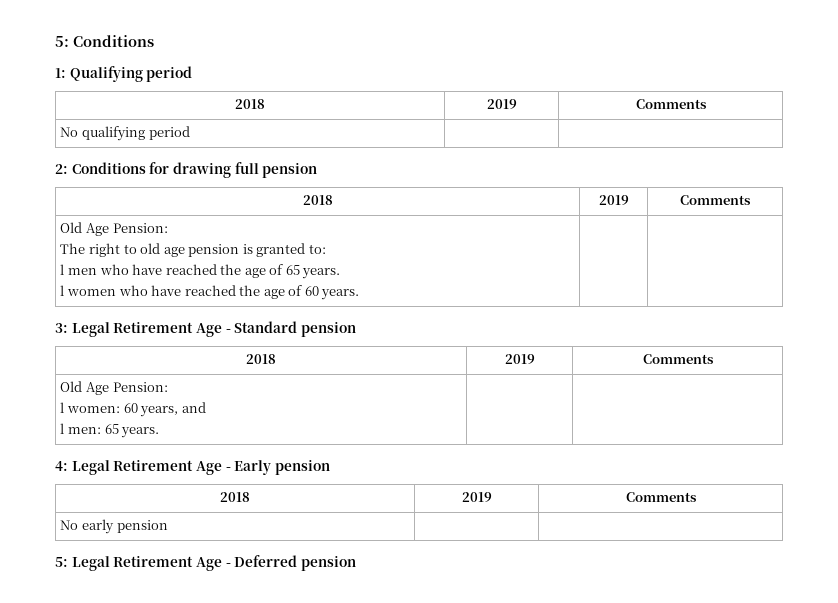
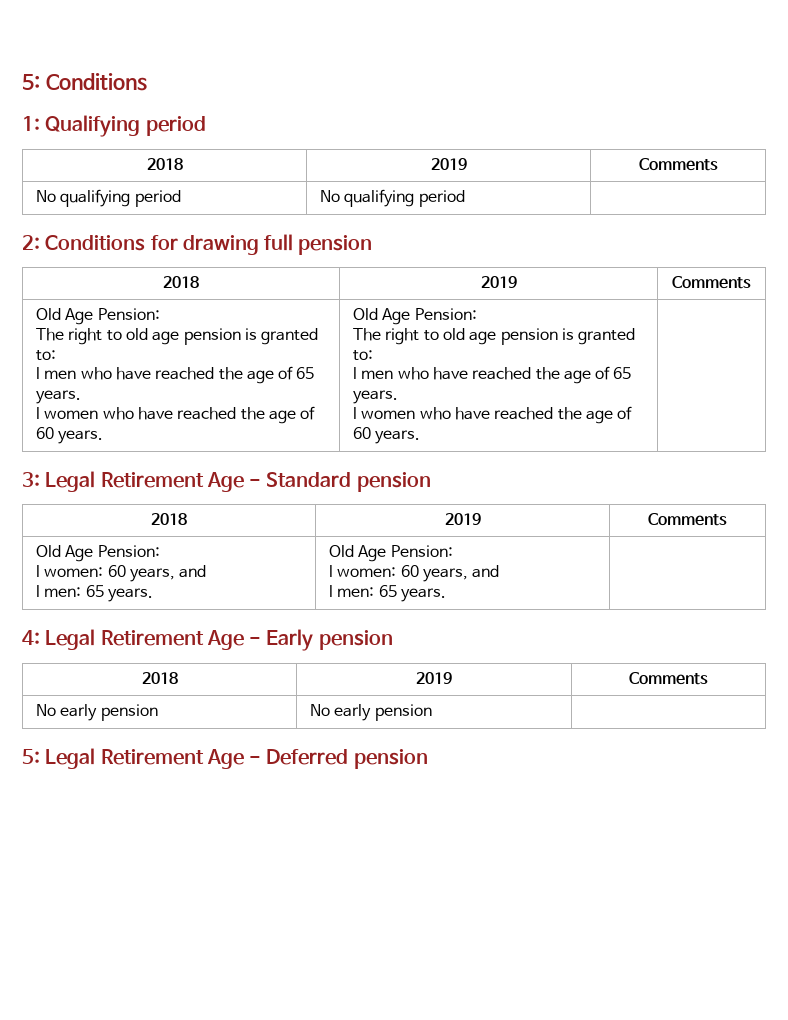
- No qualifying period | |
+ No qualifying period | No qualifying period |
+ l women who have reached the age of 60 years. | Old Age Pension:
+ The right to old age pension is granted to:
+ l men who have reached the age of 65 years.
  3: Legal Retirement Age - Standard pension
  2018 | 2019 | Comments
  Old Age Pension:
  l women: 60 years, and
- l men: 65 years. | |
+ l men: 65 years. | Old Age Pension:
+ l women: 60 years, and
+ l men: 65 years. |
- No early pension | |
+ No early pension | No early pension |

